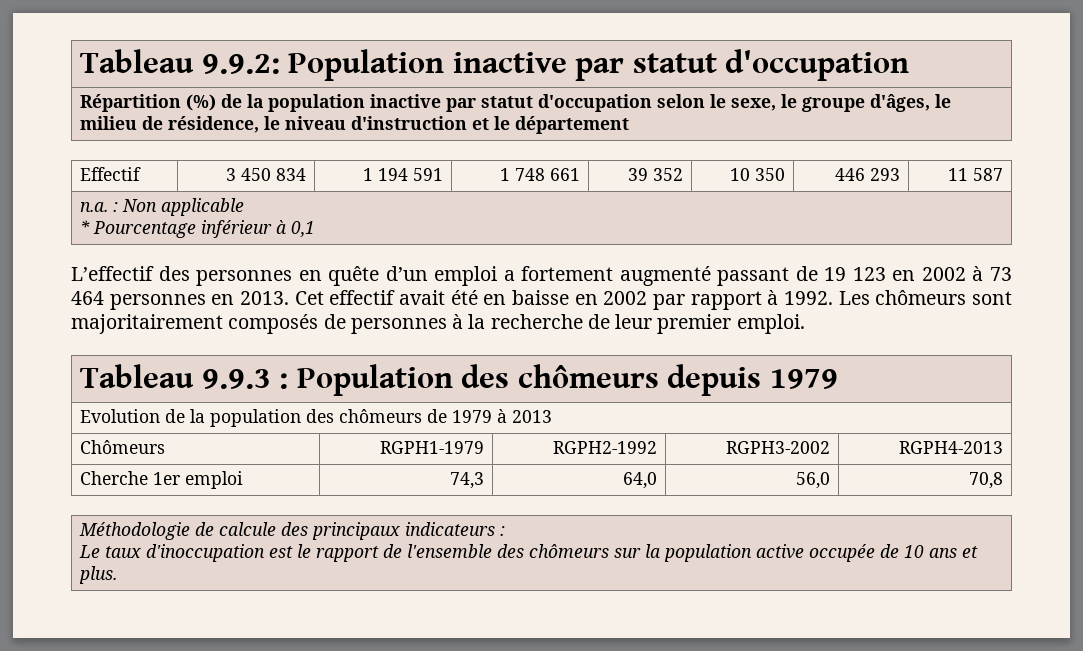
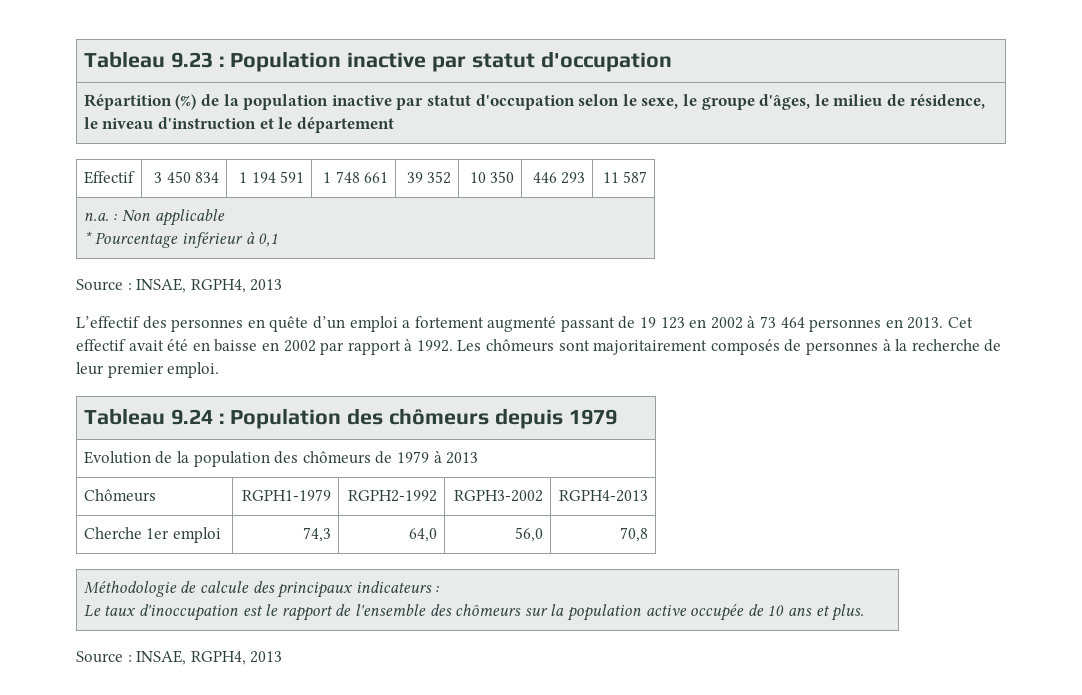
- Tableau 9.9.2: Population inactive par statut d'occupation
+ Tableau 9.23 : Population inactive par statut d'occupation
  n.a. : Non applicable
  * Pourcentage inférieur à 0,1
+ Source : INSAE, RGPH4, 2013
- Tableau 9.9.3 : Population des chômeurs depuis 1979
+ Tableau 9.24 : Population des chômeurs depuis 1979
  Méthodologie de calcule des principaux indicateurs :
  Le taux d'inoccupation est le rapport de l'ensemble des chômeurs sur la population active occupée de 10 ans et plus.
+ Source : INSAE, RGPH4, 2013

